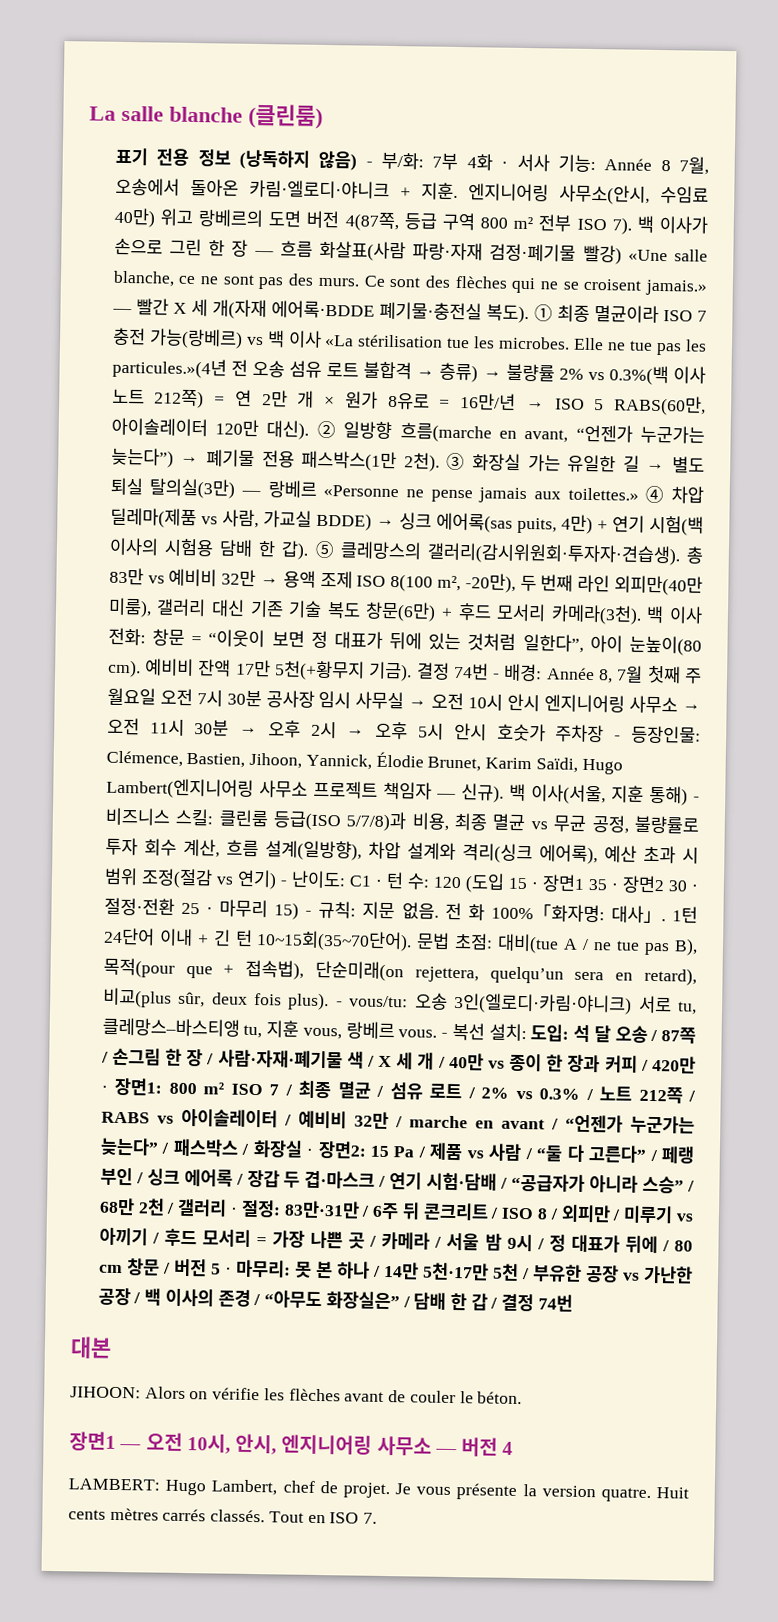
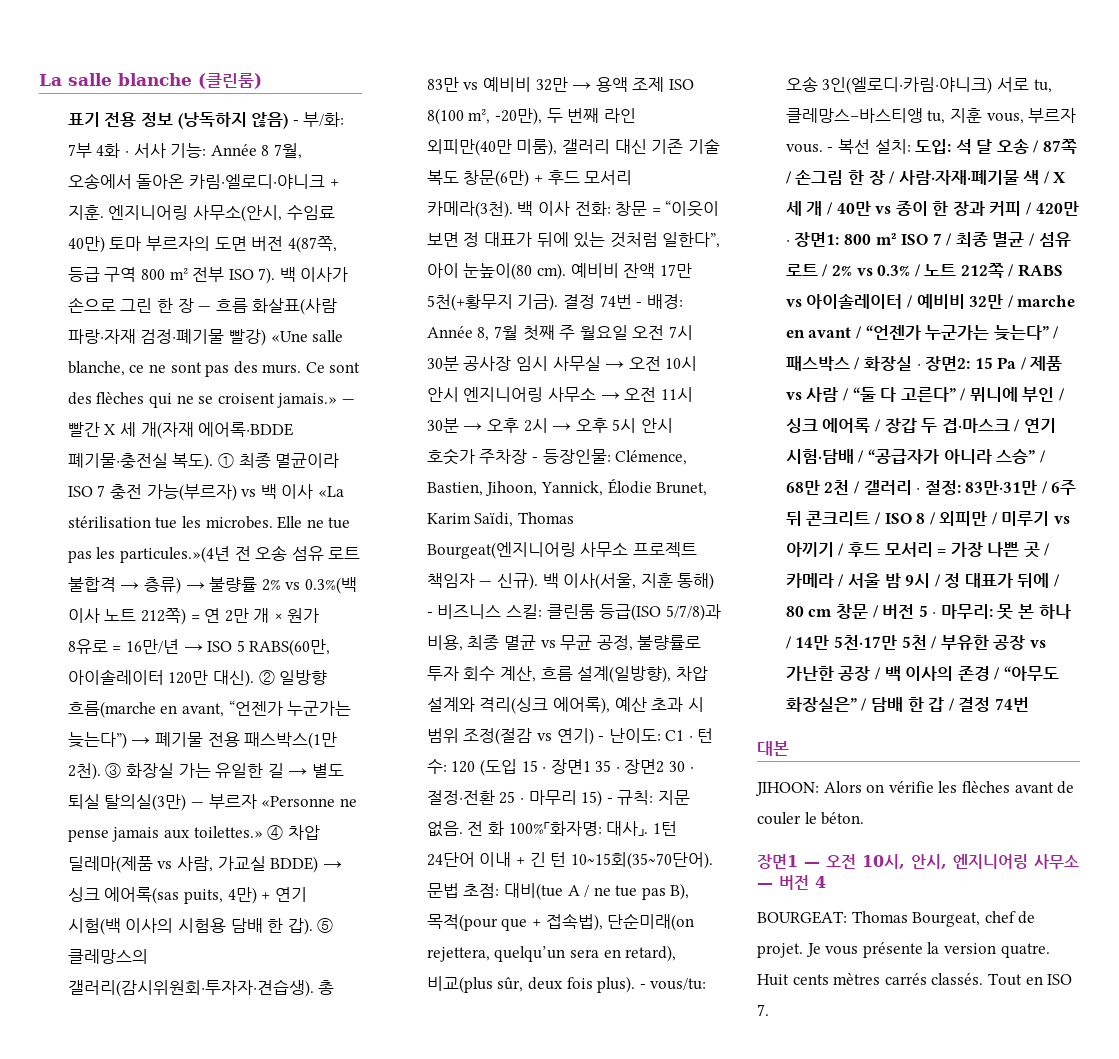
- 엔지니어링 사무소(안시, 수임료 40만) 위고 랑베르의 도면 버전 4(87쪽, 등급 구역 800 m² 전부 ISO 7).
+ 엔지니어링 사무소(안시, 수임료 40만) 토마 부르자의 도면 버전 4(87쪽, 등급 구역 800 m² 전부 ISO 7).
- ① 최종 멸균이라 ISO 7 충전 가능(랑베르) vs 백 이사 «La stérilisation tue les microbes.
+ ① 최종 멸균이라 ISO 7 충전 가능(부르자) vs 백 이사 «La stérilisation tue les microbes.
- ③ 화장실 가는 유일한 길 → 별도 퇴실 탈의실(3만) — 랑베르 «Personne ne pense jamais aux toilettes.»
+ ③ 화장실 가는 유일한 길 → 별도 퇴실 탈의실(3만) — 부르자 «Personne ne pense jamais aux toilettes.»
- 결정 74번 - 배경: Année 8, 7월 첫째 주 월요일 오전 7시 30분 공사장 임시 사무실 → 오전 10시 안시 엔지니어링 사무소 → 오전 11시 30분 → 오후 2시 → 오후 5시 안시 호숫가 주차장 - 등장인물: Clémence, Bastien, Jihoon, Yannick, Élodie Brunet, Karim Saïdi, Hugo Lambert(엔지니어링 사무소 프로젝트 책임자 — 신규).
+ 결정 74번 - 배경: Année 8, 7월 첫째 주 월요일 오전 7시 30분 공사장 임시 사무실 → 오전 10시 안시 엔지니어링 사무소 → 오전 11시 30분 → 오후 2시 → 오후 5시 안시 호숫가 주차장 - 등장인물: Clémence, Bastien, Jihoon, Yannick, Élodie Brunet, Karim Saïdi, Thomas Bourgeat(엔지니어링 사무소 프로젝트 책임자 — 신규).
- - vous/tu: 오송 3인(엘로디·카림·야니크) 서로 tu, 클레망스–바스티앵 tu, 지훈 vous, 랑베르 vous.
+ - vous/tu: 오송 3인(엘로디·카림·야니크) 서로 tu, 클레망스–바스티앵 tu, 지훈 vous, 부르자 vous.
- 15 Pa / 제품 vs 사람 / “둘 다 고른다” / 페랭 부인 / 싱크 에어록 / 장갑 두 겹·마스크 / 연기 시험·담배 / “공급자가 아니라 스승” / 68만 2천 / 갤러리 · 절정:
+ 15 Pa / 제품 vs 사람 / “둘 다 고른다” / 뮈니에 부인 / 싱크 에어록 / 장갑 두 겹·마스크 / 연기 시험·담배 / “공급자가 아니라 스승” / 68만 2천 / 갤러리 · 절정:
- LAMBERT: Hugo Lambert, chef de projet.
+ BOURGEAT: Thomas Bourgeat, chef de projet.

